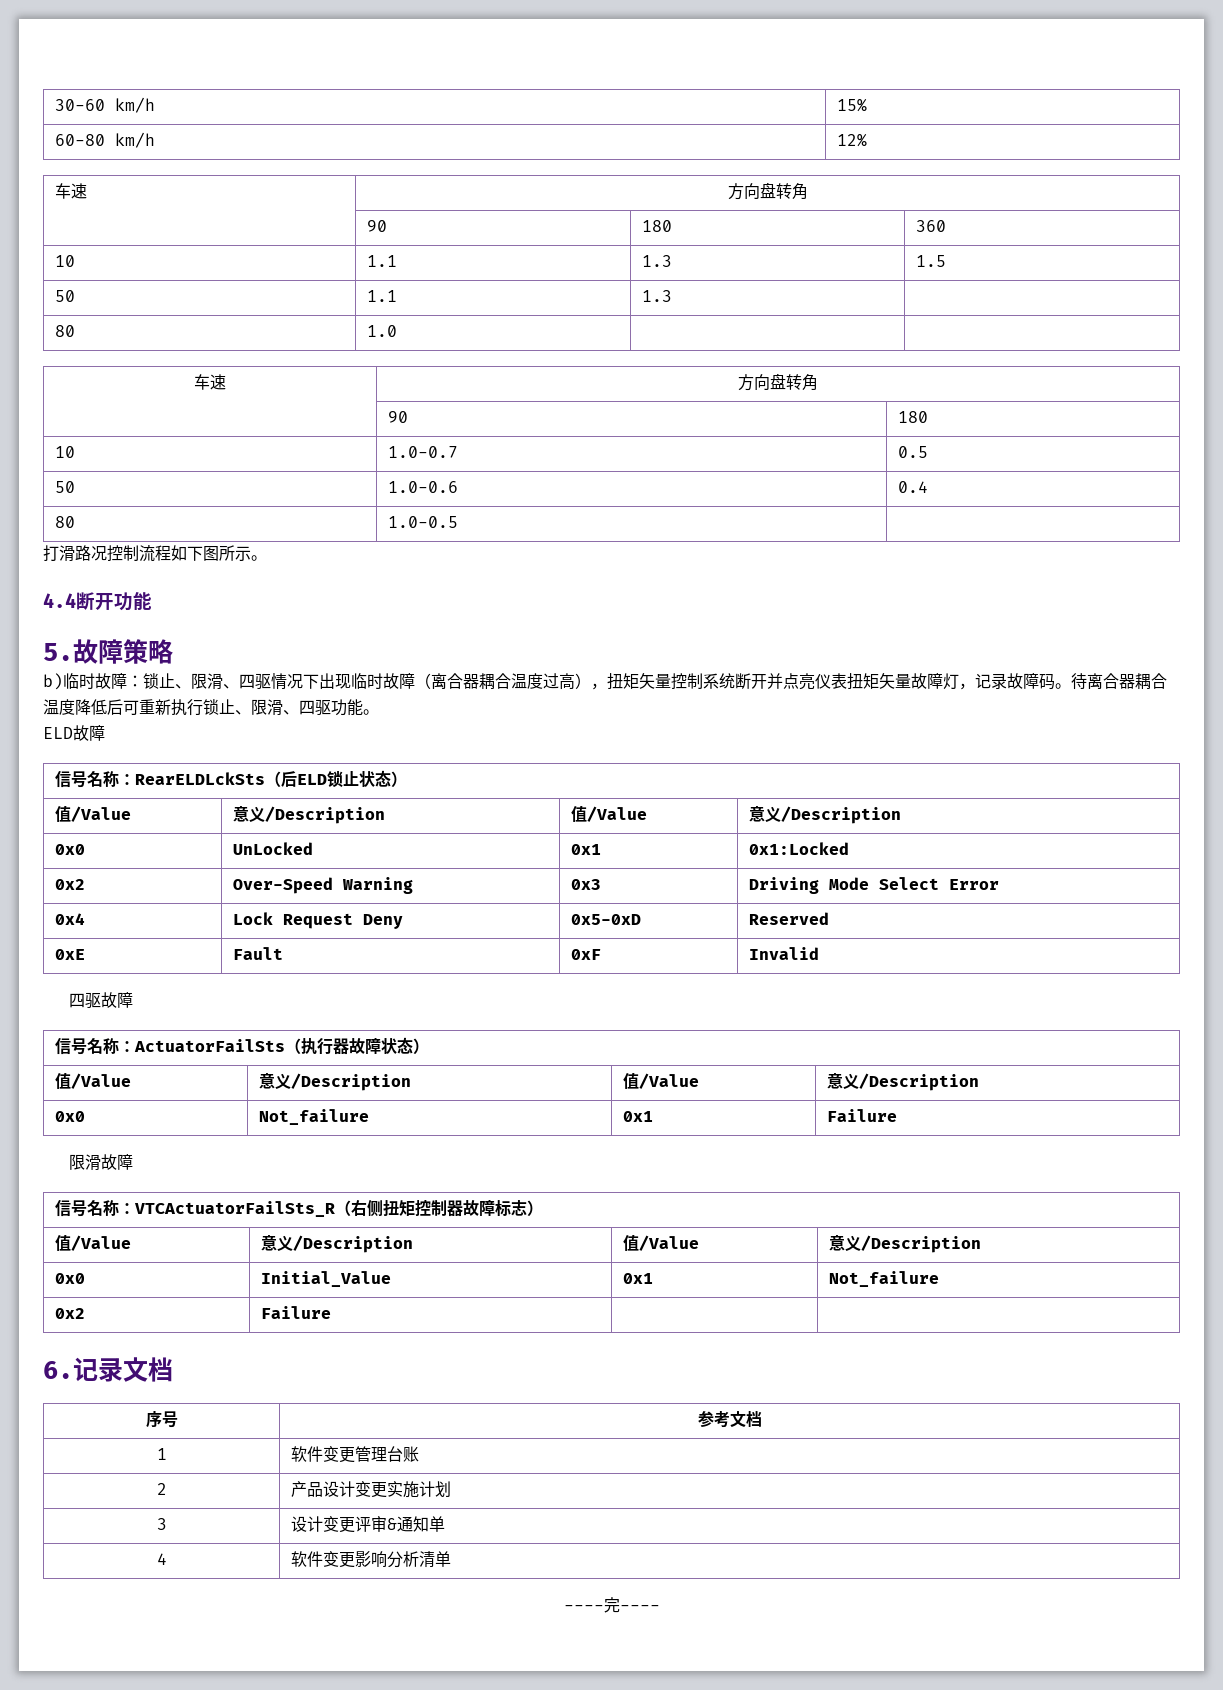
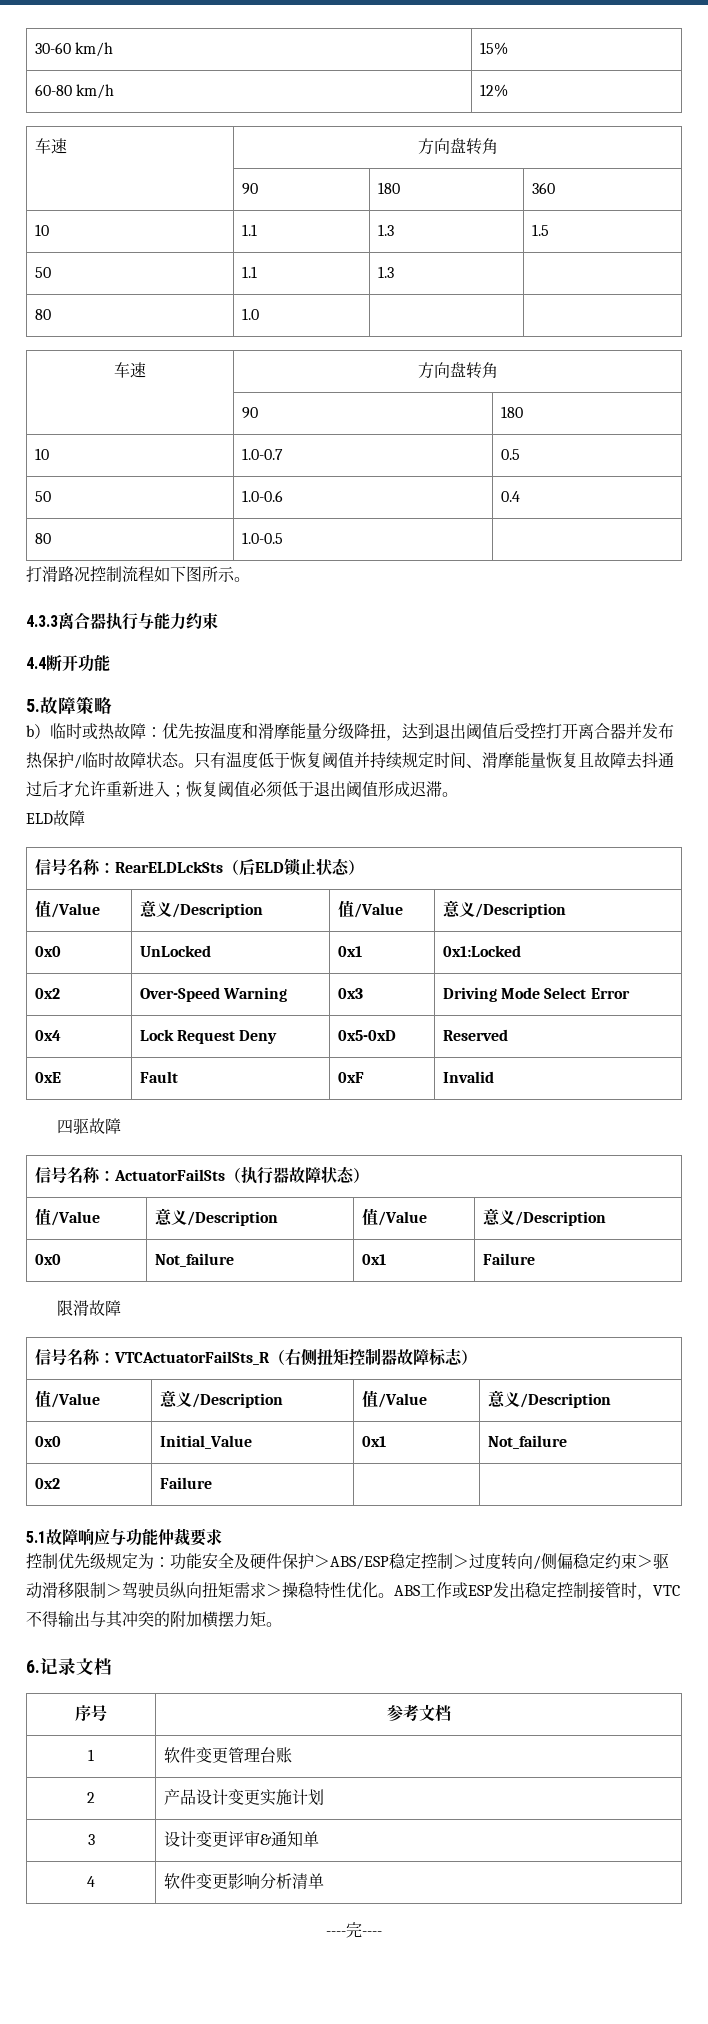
+ 4.3.3离合器执行与能力约束
- b)临时故障：锁止、限滑、四驱情况下出现临时故障（离合器耦合温度过高），扭矩矢量控制系统断开并点亮仪表扭矩矢量故障灯，记录故障码。待离合器耦合温度降低后可重新执行锁止、限滑、四驱功能。
+ b）临时或热故障：优先按温度和滑摩能量分级降扭，达到退出阈值后受控打开离合器并发布热保护/临时故障状态。只有温度低于恢复阈值并持续规定时间、滑摩能量恢复且故障去抖通过后才允许重新进入；恢复阈值必须低于退出阈值形成迟滞。
+ 5.1故障响应与功能仲裁要求
+ 控制优先级规定为：功能安全及硬件保护＞ABS/ESP稳定控制＞过度转向/侧偏稳定约束＞驱动滑移限制＞驾驶员纵向扭矩需求＞操稳特性优化。ABS工作或ESP发出稳定控制接管时，VTC不得输出与其冲突的附加横摆力矩。

